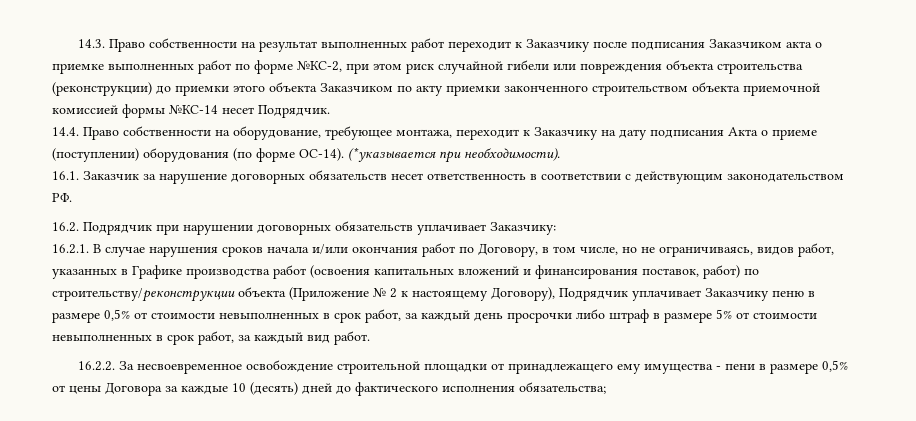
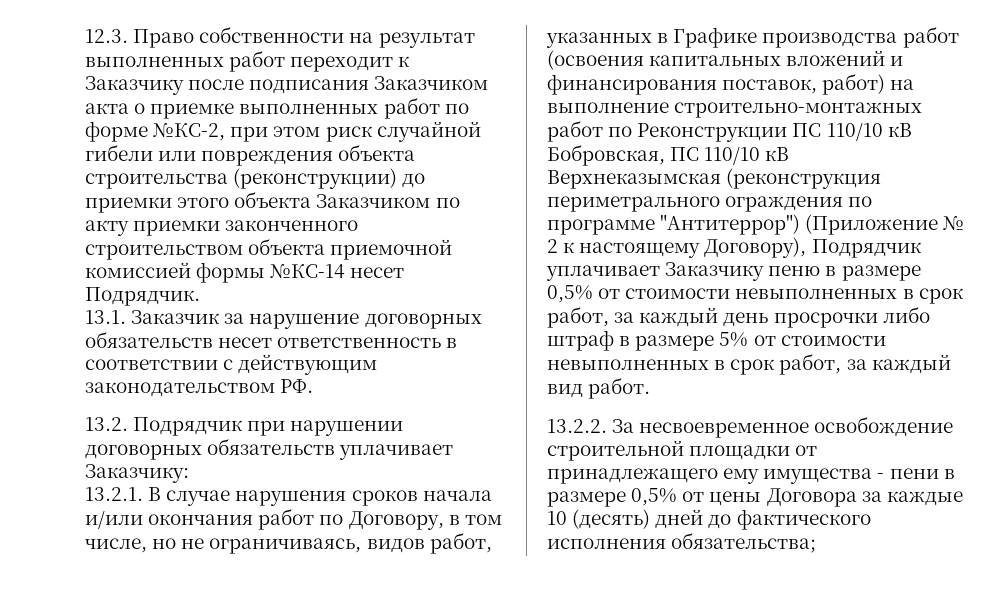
- 14.3. Право собственности на результат выполненных работ переходит к Заказчику после подписания Заказчиком акта о приемке выполненных работ по форме №КС-2, при этом риск случайной гибели или повреждения объекта строительства (реконструкции) до приемки этого объекта Заказчиком по акту приемки законченного строительством объекта приемочной комиссией формы №КС-14 несет Подрядчик.
+ 12.3. Право собственности на результат выполненных работ переходит к Заказчику после подписания Заказчиком акта о приемке выполненных работ по форме №КС-2, при этом риск случайной гибели или повреждения объекта строительства (реконструкции) до приемки этого объекта Заказчиком по акту приемки законченного строительством объекта приемочной комиссией формы №КС-14 несет Подрядчик.
- 14.4. Право собственности на оборудование, требующее монтажа, переходит к Заказчику на дату подписания Акта о приеме (поступлении) оборудования (по форме ОС-14). (*указывается при необходимости).
- 16.1. Заказчик за нарушение договорных обязательств несет ответственность в соответствии с действующим законодательством РФ.
+ 13.1. Заказчик за нарушение договорных обязательств несет ответственность в соответствии с действующим законодательством РФ.
- 16.2. Подрядчик при нарушении договорных обязательств уплачивает Заказчику:
+ 13.2. Подрядчик при нарушении договорных обязательств уплачивает Заказчику:
- 16.2.1. В случае нарушения сроков начала и/или окончания работ по Договору, в том числе, но не ограничиваясь, видов работ, указанных в Графике производства работ (освоения капитальных вложений и финансирования поставок, работ) по строительству/реконструкции объекта (Приложение № 2 к настоящему Договору), Подрядчик уплачивает Заказчику пеню в размере 0,5% от стоимости невыполненных в срок работ, за каждый день просрочки либо штраф в размере 5% от стоимости невыполненных в срок работ, за каждый вид работ.
+ 13.2.1. В случае нарушения сроков начала и/или окончания работ по Договору, в том числе, но не ограничиваясь, видов работ, указанных в Графике производства работ (освоения капитальных вложений и финансирования поставок, работ) на выполнение строительно-монтажных работ по Реконструкции ПС 110/10 кВ Бобровская, ПС 110/10 кВ Верхнеказымская (реконструкция периметрального ограждения по программе "Антитеррор") (Приложение № 2 к настоящему Договору), Подрядчик уплачивает Заказчику пеню в размере 0,5% от стоимости невыполненных в срок работ, за каждый день просрочки либо штраф в размере 5% от стоимости невыполненных в срок работ, за каждый вид работ.
- 16.2.2. За несвоевременное освобождение строительной площадки от принадлежащего ему имущества - пени в размере 0,5% от цены Договора за каждые 10 (десять) дней до фактического исполнения обязательства;
+ 13.2.2. За несвоевременное освобождение строительной площадки от принадлежащего ему имущества - пени в размере 0,5% от цены Договора за каждые 10 (десять) дней до фактического исполнения обязательства;

